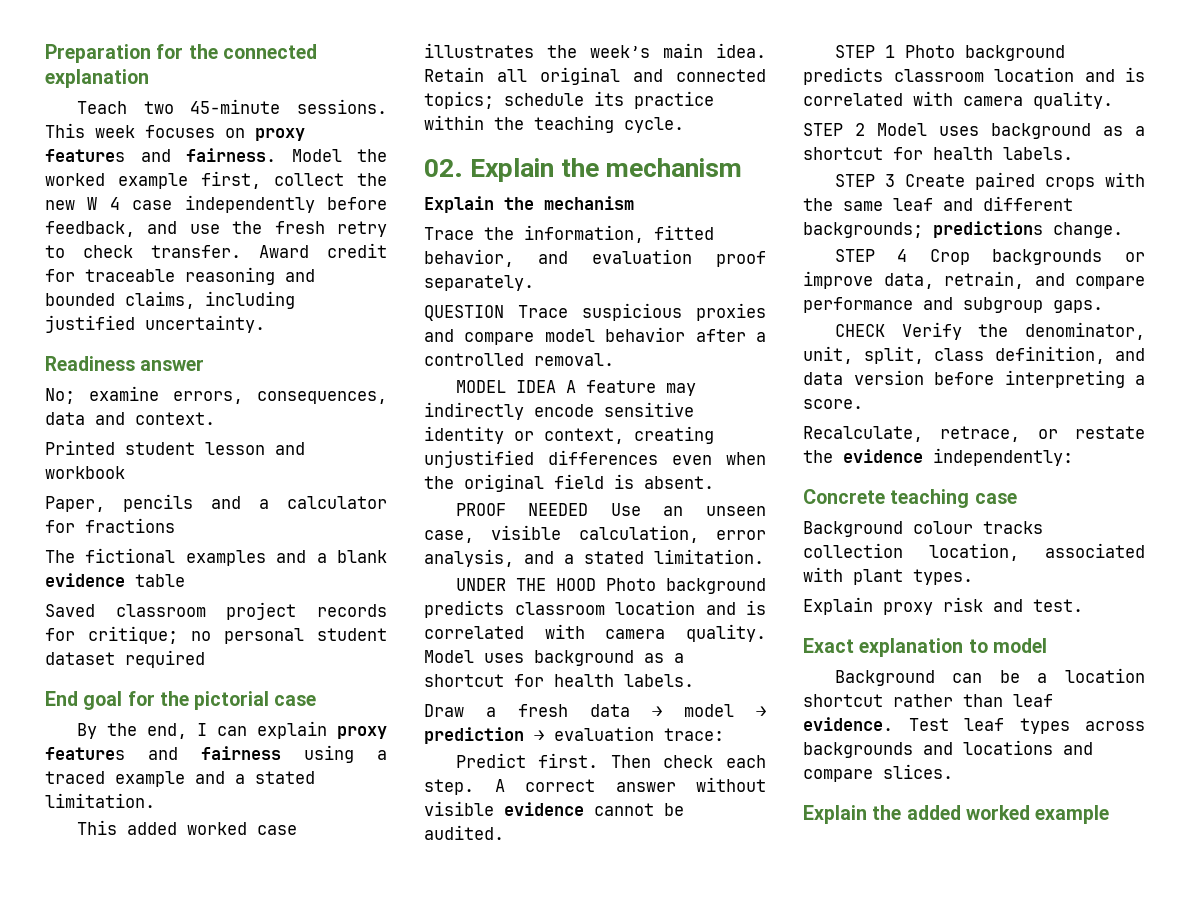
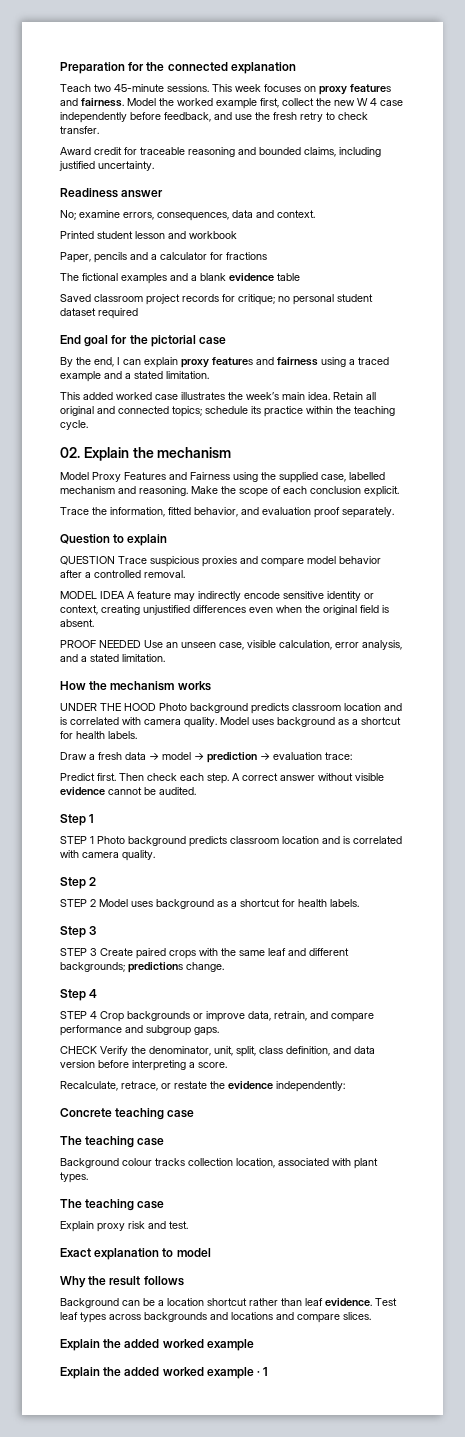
- Model the worked example first, collect the new W 4 case independently before feedback, and use the fresh retry to check transfer. Award credit for traceable reasoning and bounded claims, including justified uncertainty.
+ Model the worked example first, collect the new W 4 case independently before feedback, and use the fresh retry to check transfer.
+ Award credit for traceable reasoning and bounded claims, including justified uncertainty.
  02. Explain the mechanism
- Explain the mechanism
+ Model Proxy Features and Fairness using the supplied case, labelled mechanism and reasoning. Make the scope of each conclusion explicit.
+ Question to explain
+ How the mechanism works
+ Step 1
+ Step 2
+ Step 3
+ Step 4
  Concrete teaching case
+ The teaching case
  Background colour tracks collection location, associated with plant types.
+ The teaching case
+ Why the result follows
+ Explain the added worked example · 1

